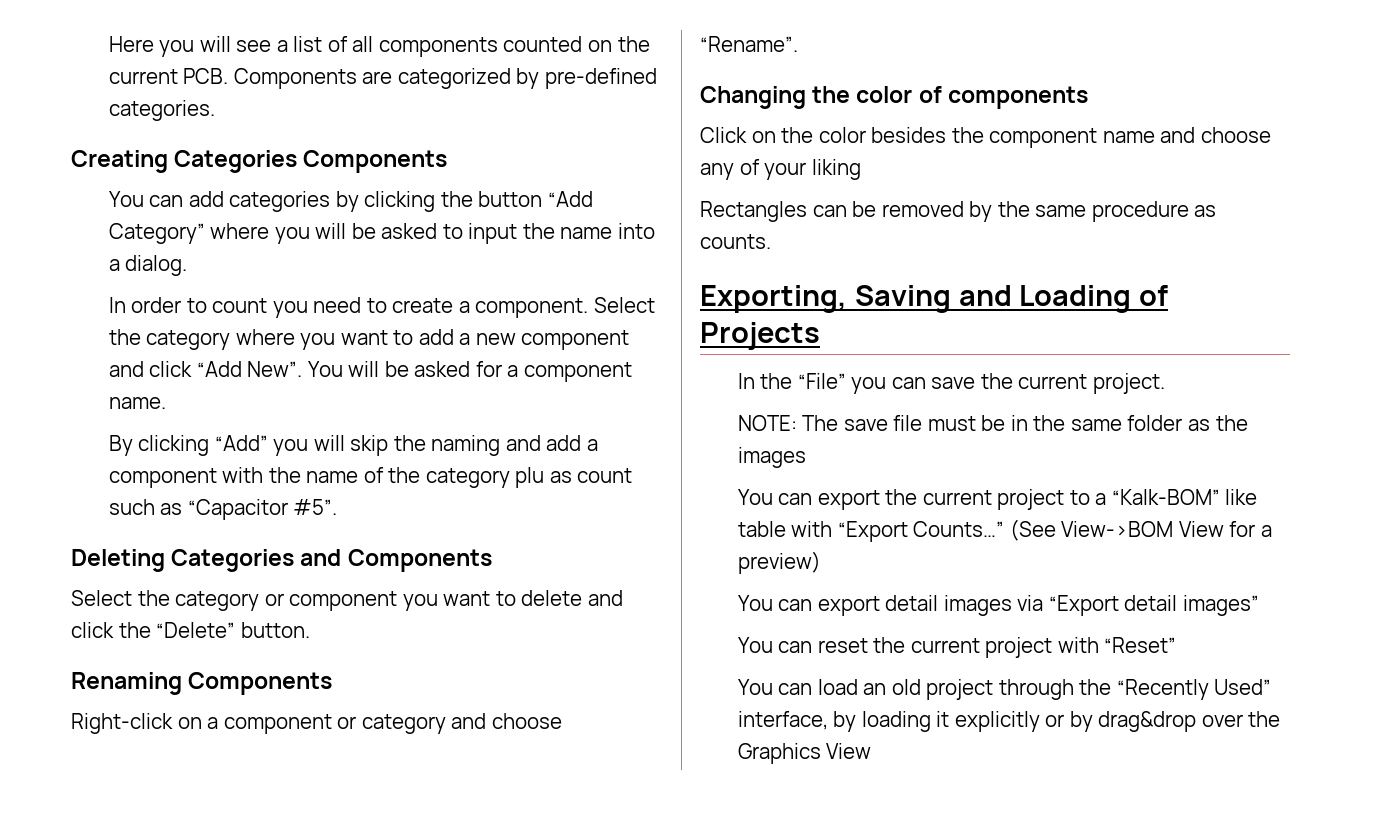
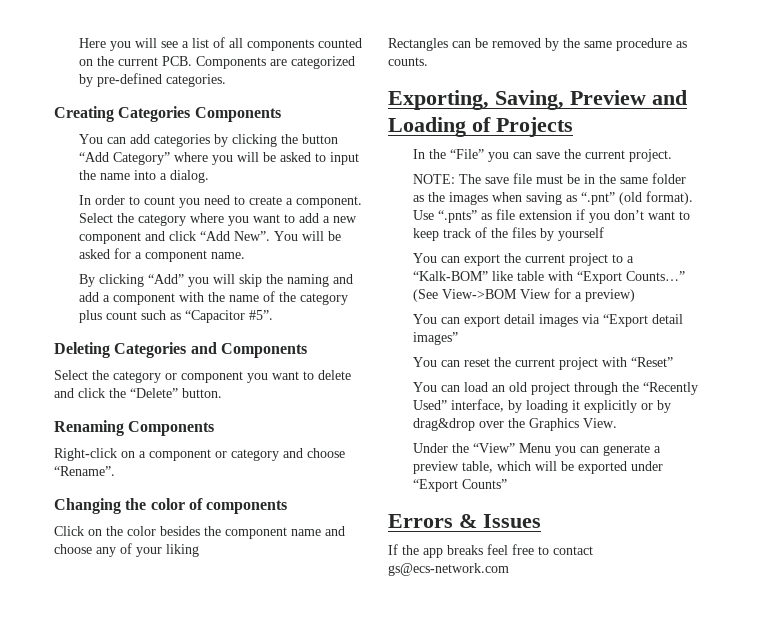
- By clicking “Add” you will skip the naming and add a component with the name of the category plu as count such as “Capacitor #5”.
+ By clicking “Add” you will skip the naming and add a component with the name of the category plus count such as “Capacitor #5”.
- Exporting, Saving and Loading of Projects
+ Exporting, Saving, Preview and Loading of Projects
- NOTE: The save file must be in the same folder as the images
+ NOTE: The save file must be in the same folder as the images when saving as “.pnt” (old format). Use “.pnts” as file extension if you don’t want to keep track of the files by yourself
- You can load an old project through the “Recently Used” interface, by loading it explicitly or by drag&drop over the Graphics View
+ You can load an old project through the “Recently Used” interface, by loading it explicitly or by drag&drop over the Graphics View.
+ Under the “View” Menu you can generate a preview table, which will be exported under “Export Counts”
+ Errors & Issues
+ If the app breaks feel free to contact gs@ecs-network.com

